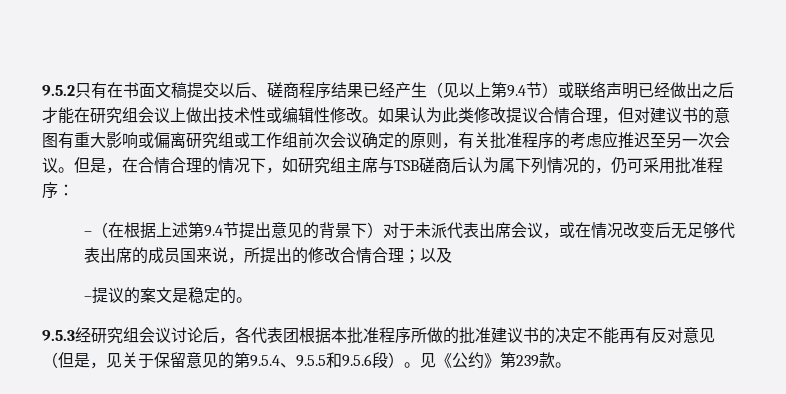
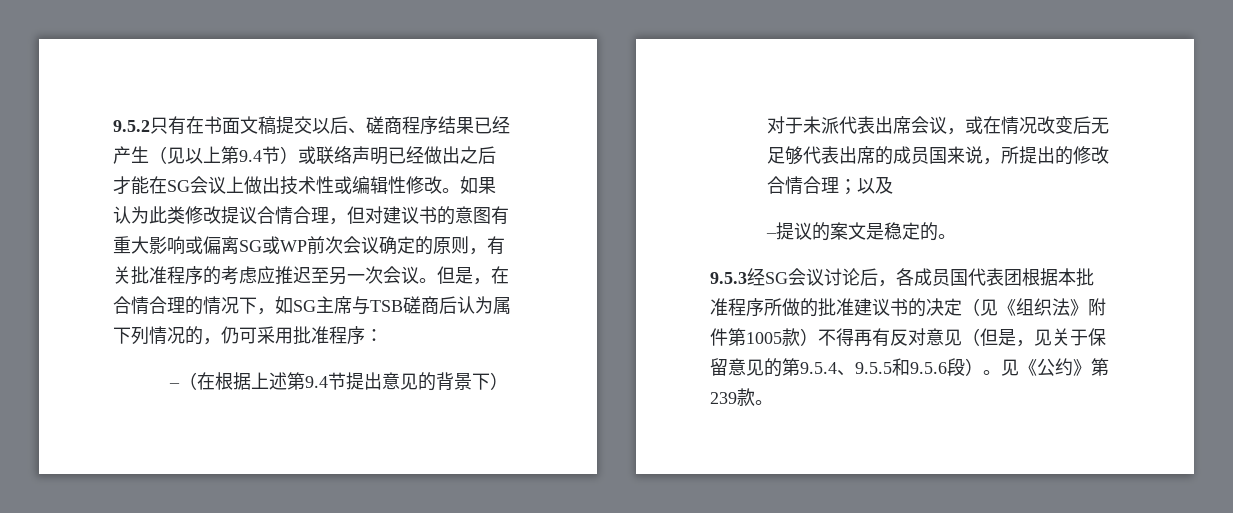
- 9.5.2只有在书面文稿提交以后、磋商程序结果已经产生（见以上第9.4节）或联络声明已经做出之后才能在研究组会议上做出技术性或编辑性修改。
+ 9.5.2只有在书面文稿提交以后、磋商程序结果已经产生（见以上第9.4节）或联络声明已经做出之后才能在SG会议上做出技术性或编辑性修改。
- 如果认为此类修改提议合情合理，但对建议书的意图有重大影响或偏离研究组或工作组前次会议确定的原则，有关批准程序的考虑应推迟至另一次会议。
+ 如果认为此类修改提议合情合理，但对建议书的意图有重大影响或偏离SG或WP前次会议确定的原则，有关批准程序的考虑应推迟至另一次会议。
- 但是，在合情合理的情况下，如研究组主席与TSB磋商后认为属下列情况的，仍可采用批准程序：
+ 但是，在合情合理的情况下，如SG主席与TSB磋商后认为属下列情况的，仍可采用批准程序：
- 9.5.3经研究组会议讨论后，各代表团根据本批准程序所做的批准建议书的决定不能再有反对意见（但是，见关于保留意见的第9.5.4、9.5.5和9.5.6段）。
+ 9.5.3经SG会议讨论后，各成员国代表团根据本批准程序所做的批准建议书的决定（见《组织法》附件第1005款）不得再有反对意见（但是，见关于保留意见的第9.5.4、9.5.5和9.5.6段）。

